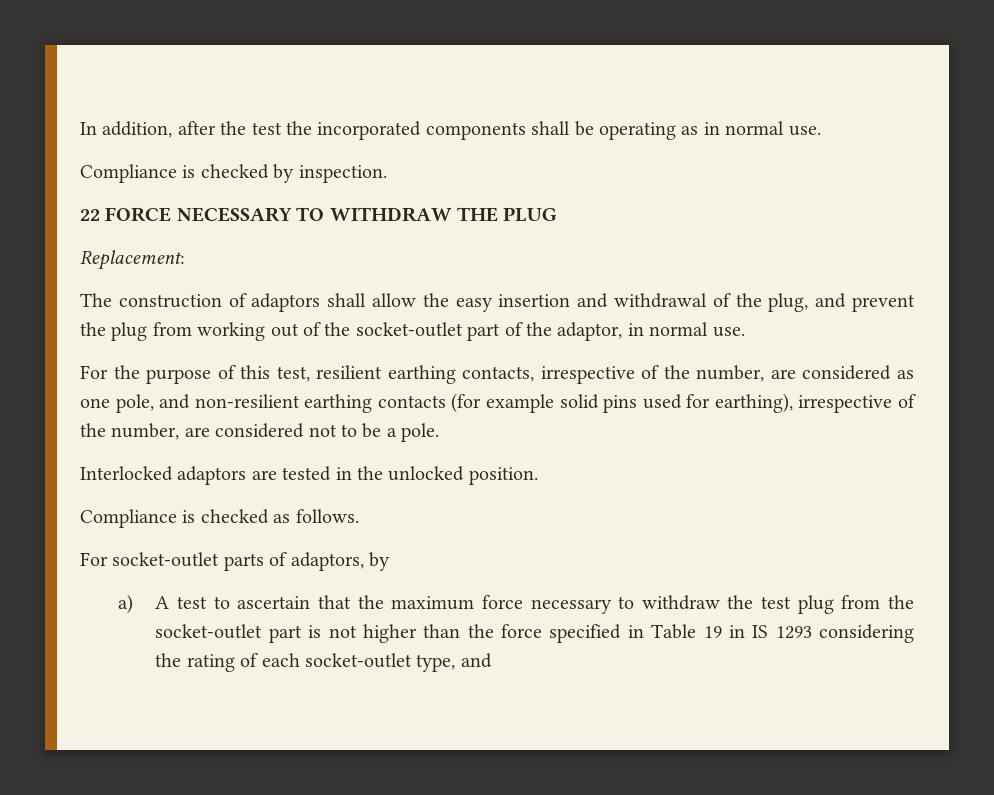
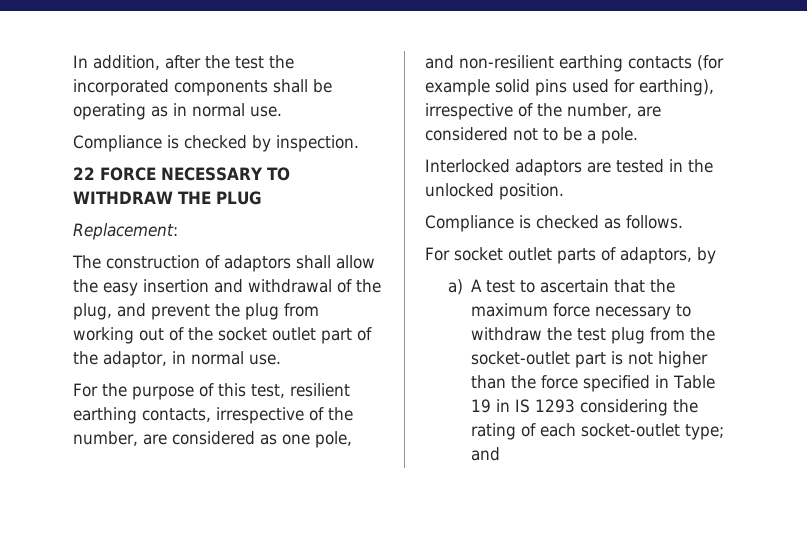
- The construction of adaptors shall allow the easy insertion and withdrawal of the plug, and prevent the plug from working out of the socket-outlet part of the adaptor, in normal use.
+ The construction of adaptors shall allow the easy insertion and withdrawal of the plug, and prevent the plug from working out of the socket outlet part of the adaptor, in normal use.
- For socket-outlet parts of adaptors, by
+ For socket outlet parts of adaptors, by
- a) A test to ascertain that the maximum force necessary to withdraw the test plug from the socket-outlet part is not higher than the force specified in Table 19 in IS 1293 considering the rating of each socket-outlet type, and
+ a) A test to ascertain that the maximum force necessary to withdraw the test plug from the socket-outlet part is not higher than the force specified in Table 19 in IS 1293 considering the rating of each socket-outlet type; and

